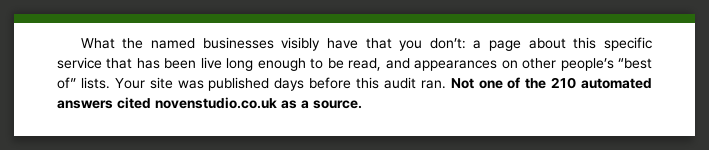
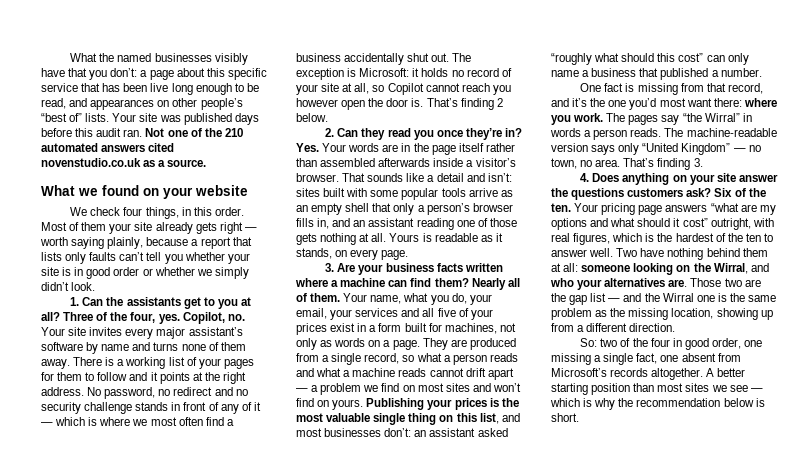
+ What we found on your website
+ We check four things, in this order. Most of them your site already gets right — worth saying plainly, because a report that lists only faults can’t tell you whether your site is in good order or whether we simply didn’t look.
+ 1. Can the assistants get to you at all? Three of the four, yes. Copilot, no. Your site invites every major assistant’s software by name and turns none of them away. There is a working list of your pages for them to follow and it points at the right address. No password, no redirect and no security challenge stands in front of any of it — which is where we most often find a business accidentally shut out. The exception is Microsoft: it holds no record of your site at all, so Copilot cannot reach you however open the door is. That’s finding 2 below.
+ 2. Can they read you once they’re in? Yes. Your words are in the page itself rather than assembled afterwards inside a visitor’s browser. That sounds like a detail and isn’t: sites built with some popular tools arrive as an empty shell that only a person’s browser fills in, and an assistant reading one of those gets nothing at all. Yours is readable as it stands, on every page.
+ 3. Are your business facts written where a machine can find them? Nearly all of them. Your name, what you do, your email, your services and all five of your prices exist in a form built for machines, not only as words on a page. They are produced from a single record, so what a person reads and what a machine reads cannot drift apart — a problem we find on most sites and won’t find on yours. Publishing your prices is the most valuable single thing on this list, and most businesses don’t: an assistant asked “roughly what should this cost” can only name a business that published a number.
+ One fact is missing from that record, and it’s the one you’d most want there: where you work. The pages say “the Wirral” in words a person reads. The machine-readable version says only “United Kingdom” — no town, no area. That’s finding 3.
+ 4. Does anything on your site answer the questions customers ask? Six of the ten. Your pricing page answers “what are my options and what should it cost” outright, with real figures, which is the hardest of the ten to answer well. Two have nothing behind them at all: someone looking on the Wirral, and who your alternatives are. Those two are the gap list — and the Wirral one is the same problem as the missing location, showing up from a different direction.
+ So: two of the four in good order, one missing a single fact, one absent from Microsoft’s records altogether. A better starting position than most sites we see — which is why the recommendation below is short.

